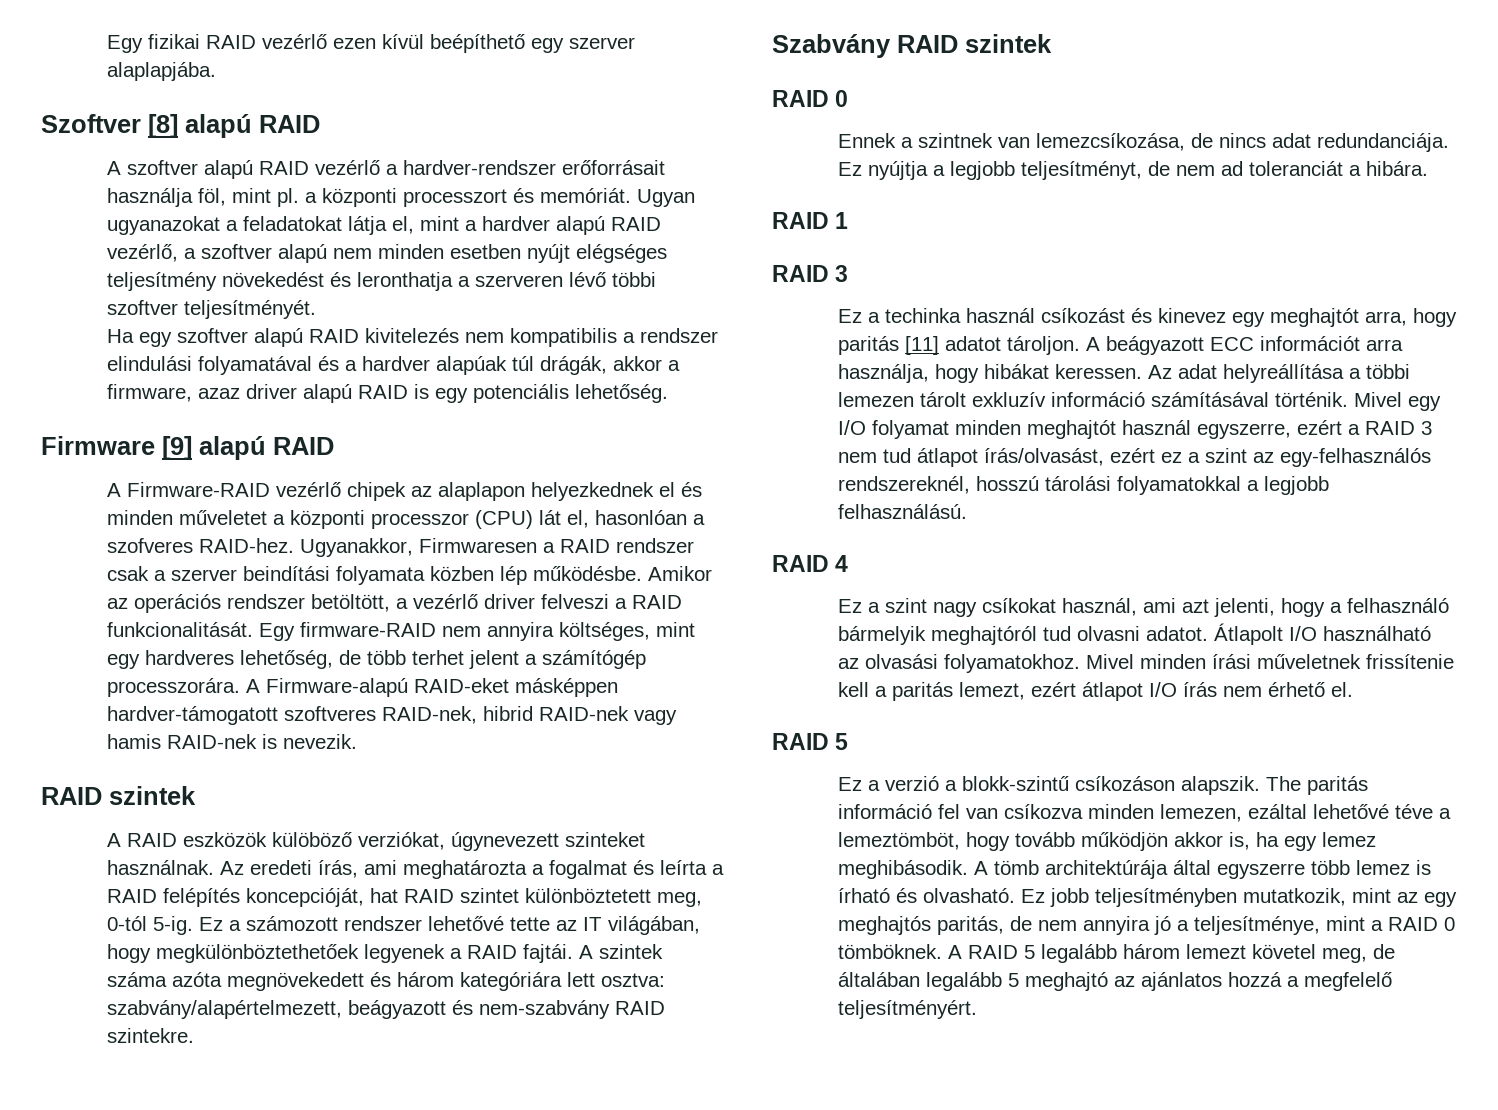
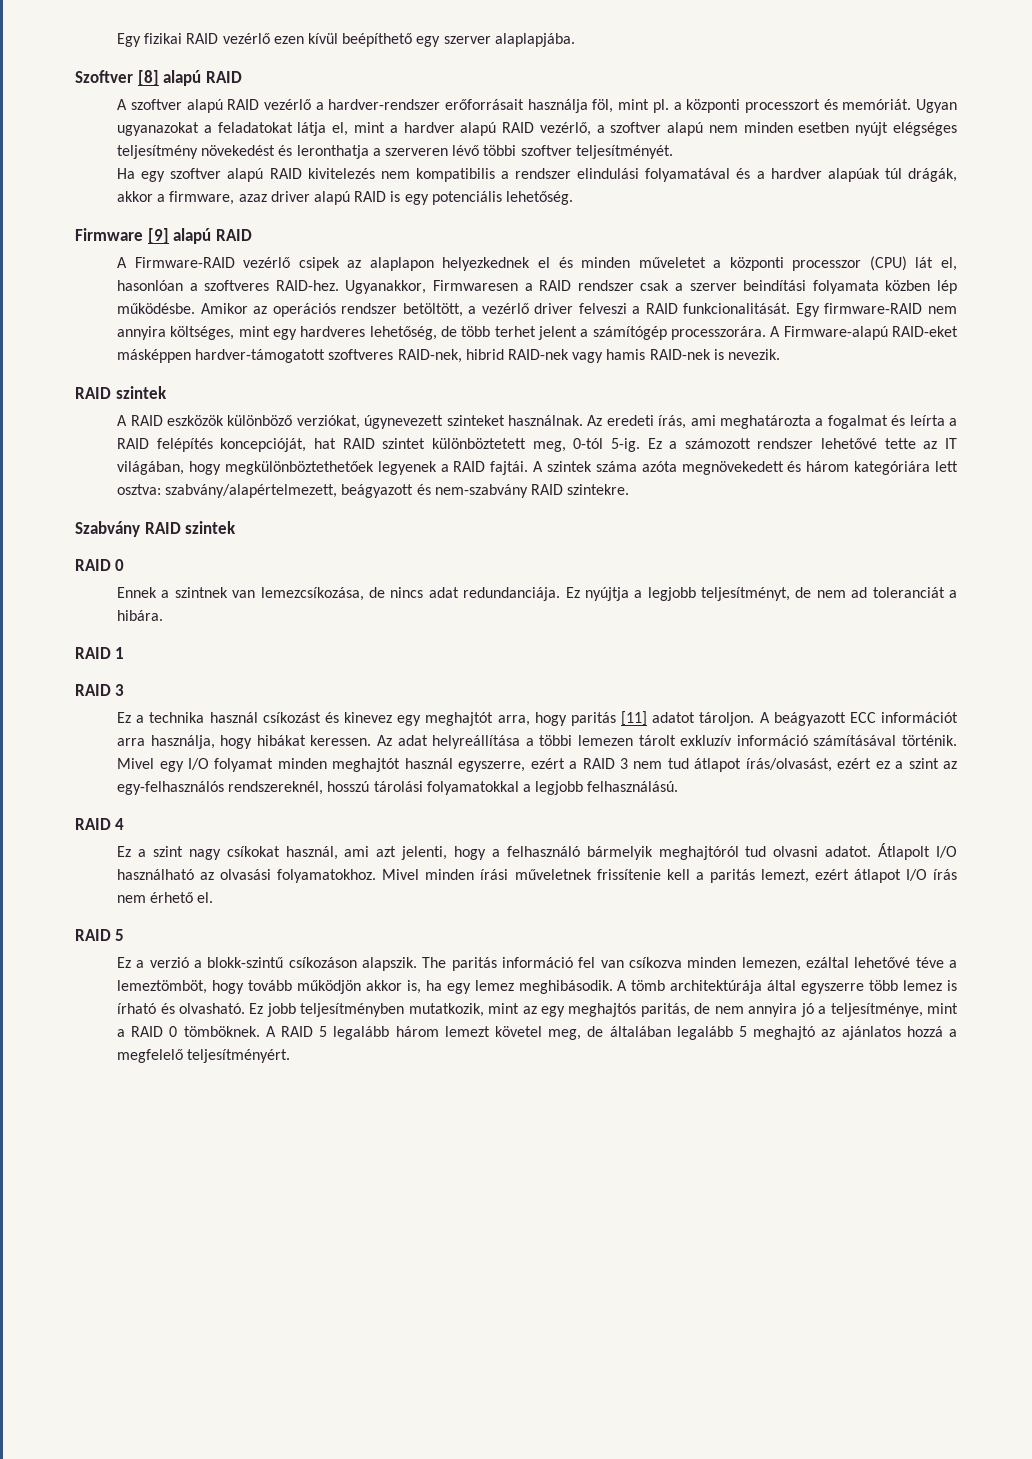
- A Firmware-RAID vezérlő chipek az alaplapon helyezkednek el és minden műveletet a központi processzor (CPU) lát el, hasonlóan a szofveres RAID-hez.
+ A Firmware-RAID vezérlő csipek az alaplapon helyezkednek el és minden műveletet a központi processzor (CPU) lát el, hasonlóan a szoftveres RAID-hez.
- A RAID eszközök külöböző verziókat, úgynevezett szinteket használnak.
+ A RAID eszközök különböző verziókat, úgynevezett szinteket használnak.
- Ez a techinka használ csíkozást és kinevez egy meghajtót arra, hogy paritás [11] adatot tároljon.
+ Ez a technika használ csíkozást és kinevez egy meghajtót arra, hogy paritás [11] adatot tároljon.

